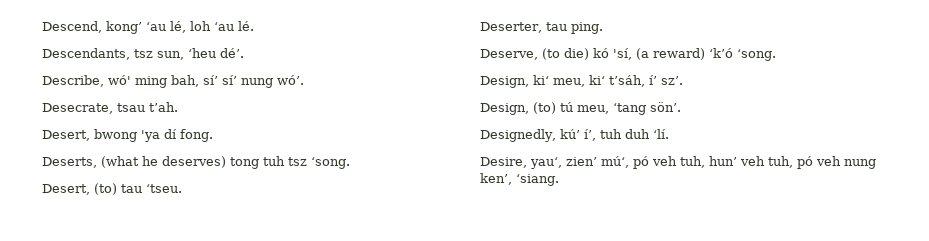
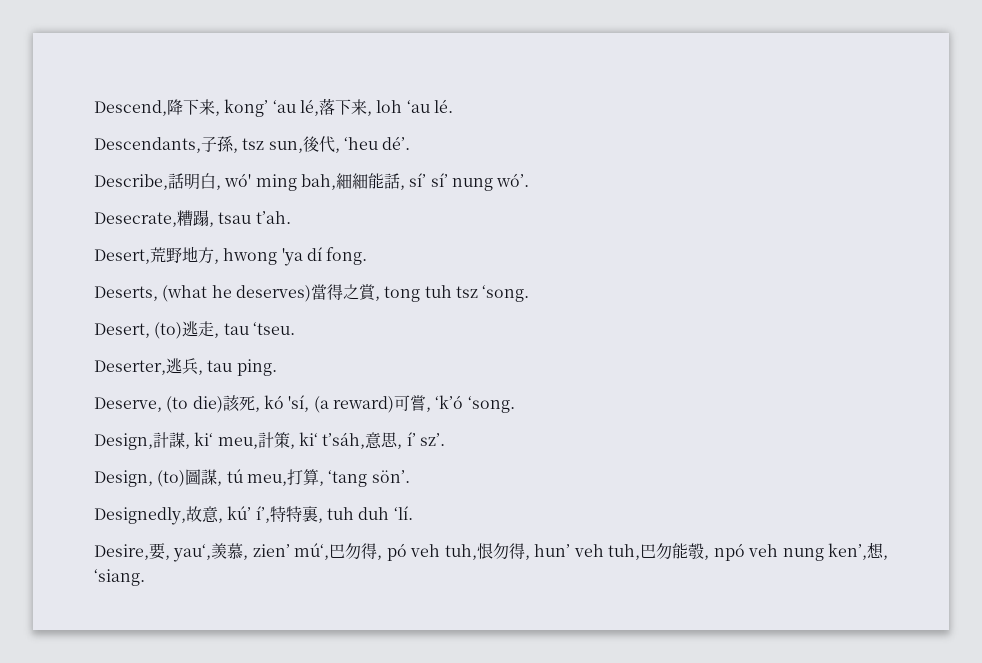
- Descend, kong’ ‘au lé, loh ‘au lé.
+ Descend,降下来, kong’ ‘au lé,落下来, loh ‘au lé.
- Descendants, tsz sun, ‘heu dé’.
+ Descendants,子孫, tsz sun,後代, ‘heu dé’.
- Describe, wó' ming bah, sí’ sí’ nung wó’.
+ Describe,話明白, wó' ming bah,細細能話, sí’ sí’ nung wó’.
- Desecrate, tsau t’ah.
+ Desecrate,糟蹋, tsau t’ah.
- Desert, bwong 'ya dí fong.
+ Desert,荒野地方, hwong 'ya dí fong.
- Deserts, (what he deserves) tong tuh tsz ‘song.
+ Deserts, (what he deserves)當得之賞, tong tuh tsz ‘song.
- Desert, (to) tau ‘tseu.
+ Desert, (to)逃走, tau ‘tseu.
- Deserter, tau ping.
+ Deserter,逃兵, tau ping.
- Deserve, (to die) kó 'sí, (a reward) ‘k’ó ‘song.
+ Deserve, (to die)該死, kó 'sí, (a reward)可嘗, ‘k’ó ‘song.
- Design, ki‘ meu, ki‘ t’sáh, í’ sz’.
- Design, (to) tú meu, ‘tang sön’.
- Designedly, kú’ í’, tuh duh ‘lí.
- Desire, yau‘, zien’ mú‘, pó veh tuh, hun’ veh tuh, pó veh nung ken’, ‘siang.
+ Design,計謀, ki‘ meu,計策, ki‘ t’sáh,意思, í’ sz’.
+ Design, (to)圖謀, tú meu,打算, ‘tang sön’.
+ Designedly,故意, kú’ í’,特特裏, tuh duh ‘lí.
+ Desire,要, yau‘,羡慕, zien’ mú‘,巴勿得, pó veh tuh,恨勿得, hun’ veh tuh,巴勿能彀, npó veh nung ken’,想, ‘siang.

